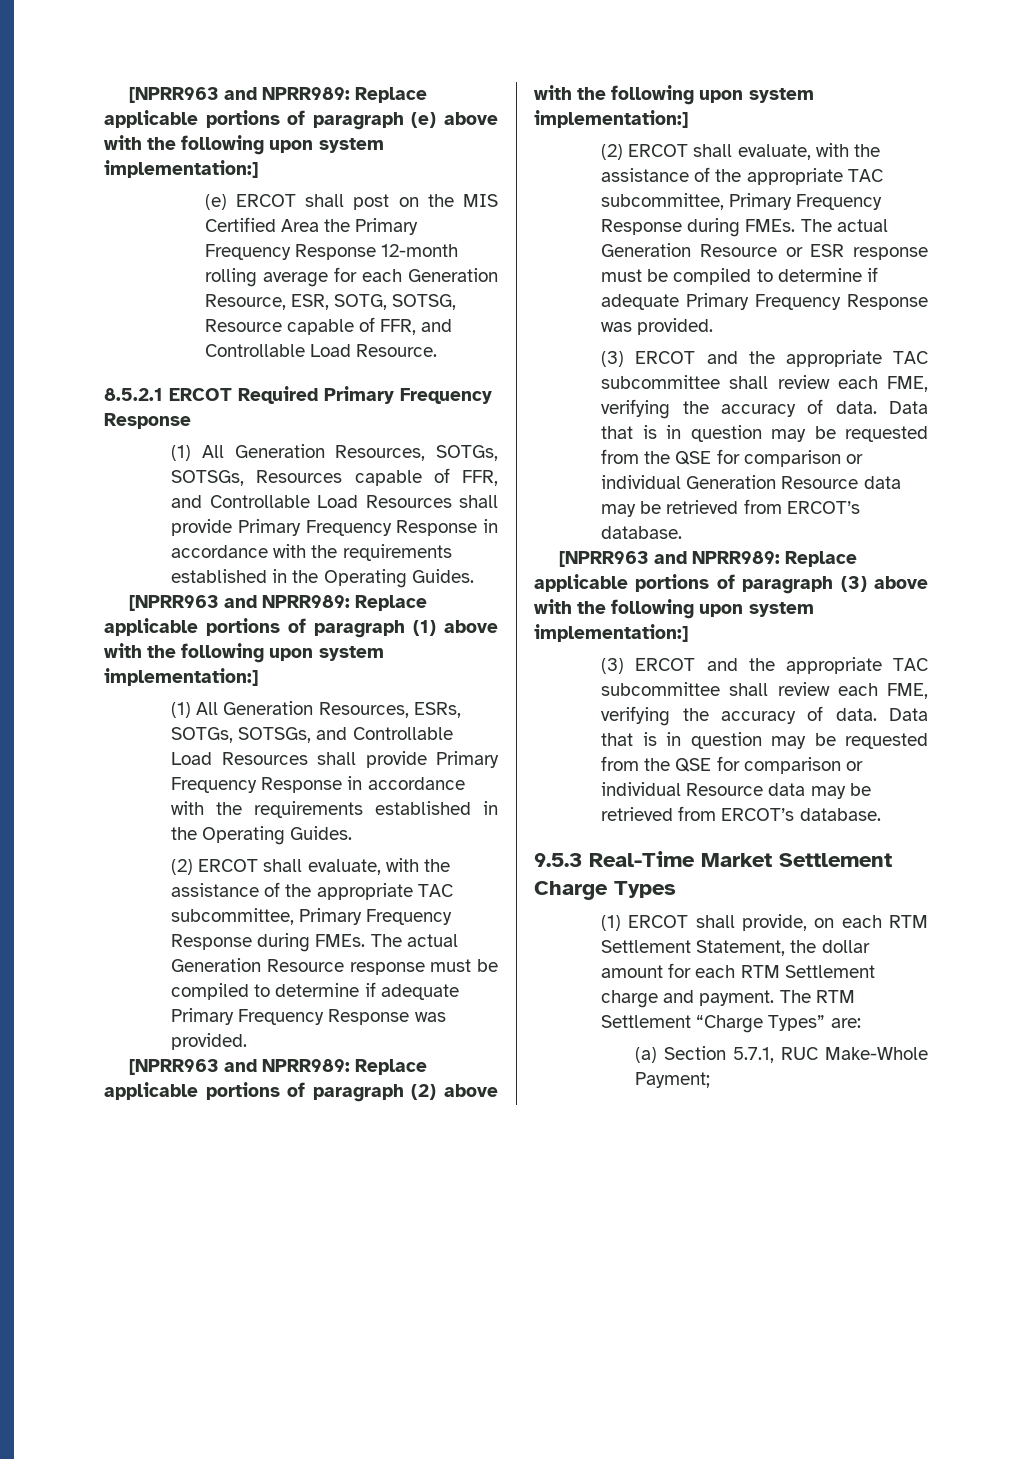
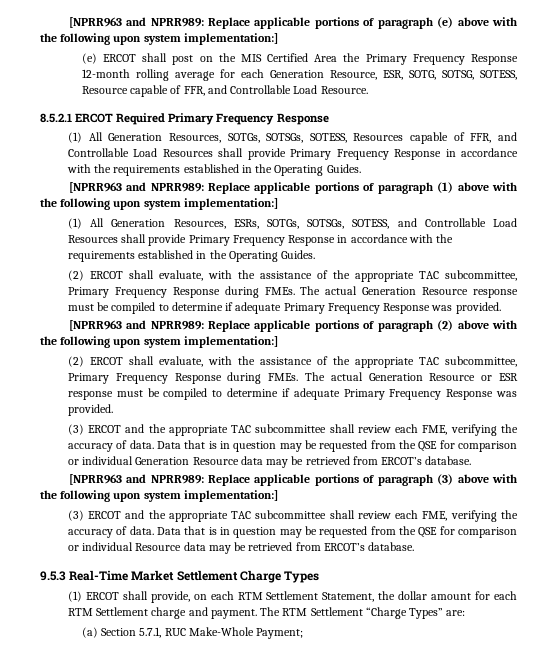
- (e) ERCOT shall post on the MIS Certified Area the Primary Frequency Response 12-month rolling average for each Generation Resource, ESR, SOTG, SOTSG, Resource capable of FFR, and Controllable Load Resource.
+ (e) ERCOT shall post on the MIS Certified Area the Primary Frequency Response 12-month rolling average for each Generation Resource, ESR, SOTG, SOTSG, SOTESS, Resource capable of FFR, and Controllable Load Resource.
- (1) All Generation Resources, SOTGs, SOTSGs, Resources capable of FFR, and Controllable Load Resources shall provide Primary Frequency Response in accordance with the requirements established in the Operating Guides.
+ (1) All Generation Resources, SOTGs, SOTSGs, SOTESS, Resources capable of FFR, and Controllable Load Resources shall provide Primary Frequency Response in accordance with the requirements established in the Operating Guides.
- (1) All Generation Resources, ESRs, SOTGs, SOTSGs, and Controllable Load Resources shall provide Primary Frequency Response in accordance with the requirements established in the Operating Guides.
+ (1) All Generation Resources, ESRs, SOTGs, SOTSGs, SOTESS, and Controllable Load Resources shall provide Primary Frequency Response in accordance with the requirements established in the Operating Guides.

